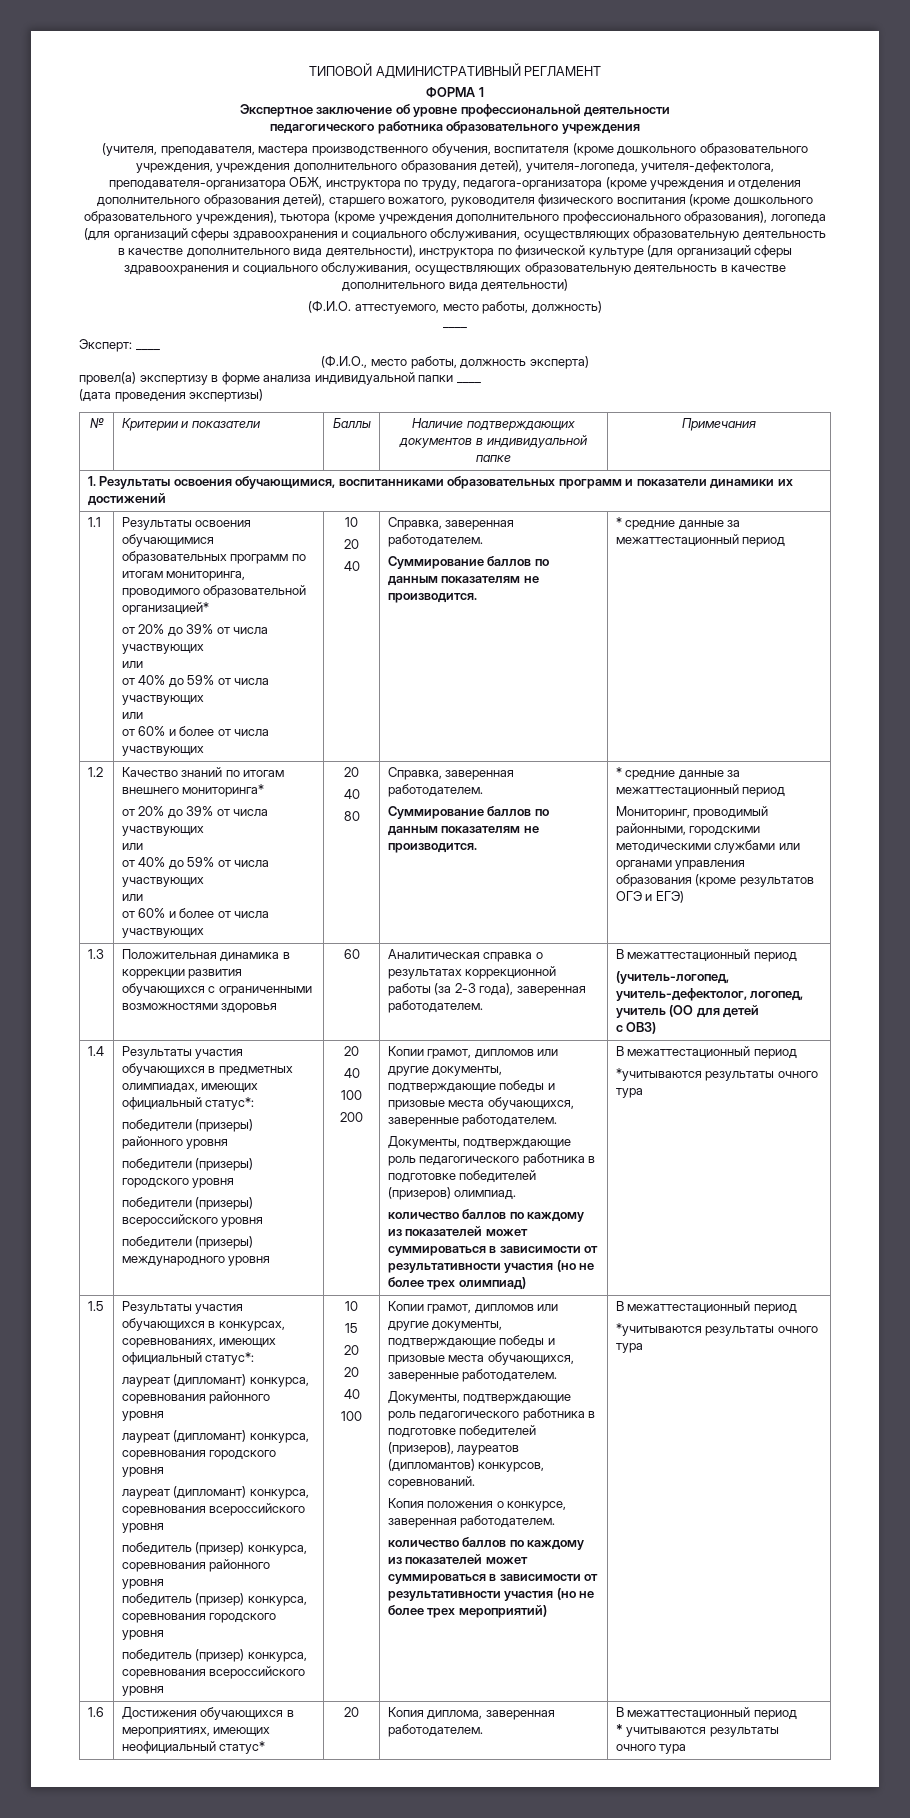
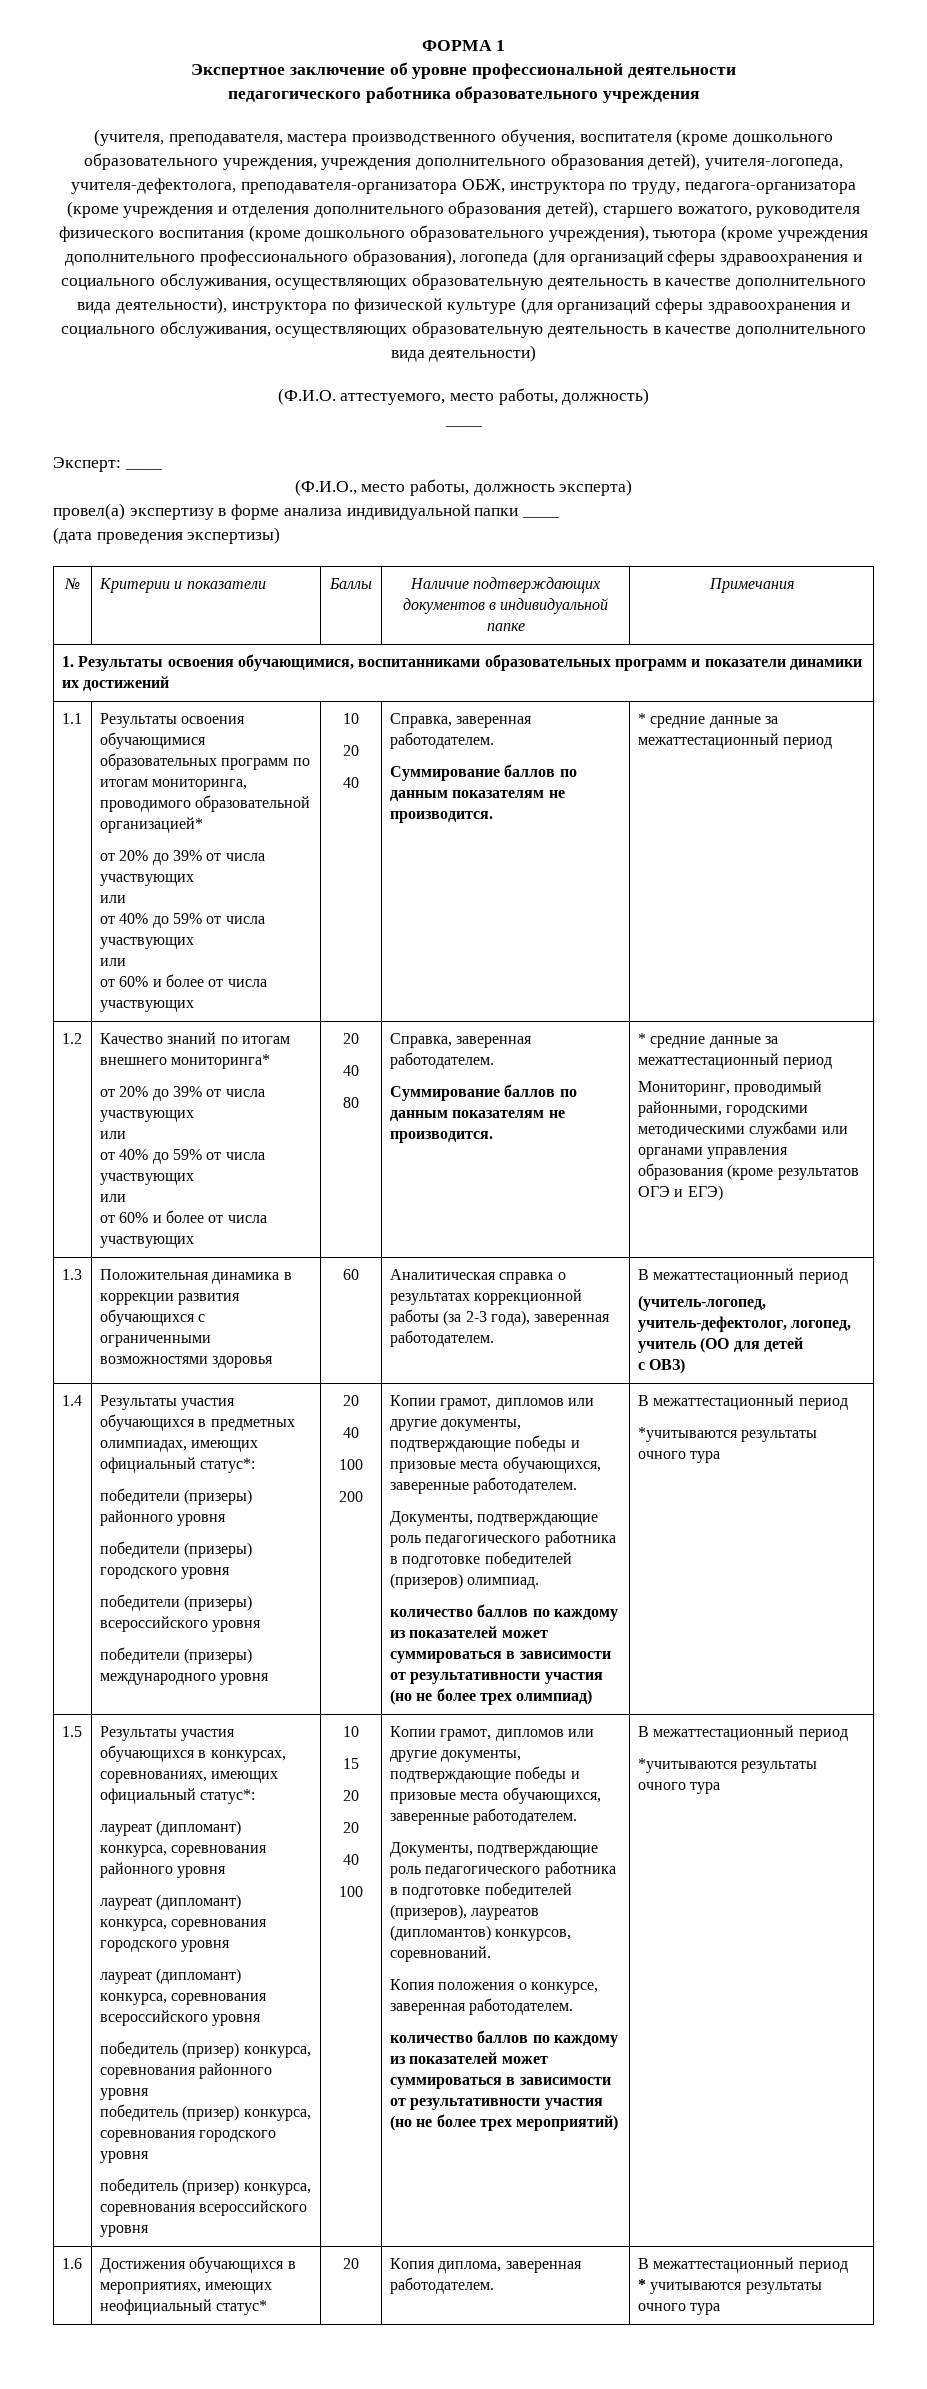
- ТИПОВОЙ АДМИНИСТРАТИВНЫЙ РЕГЛАМЕНТ

